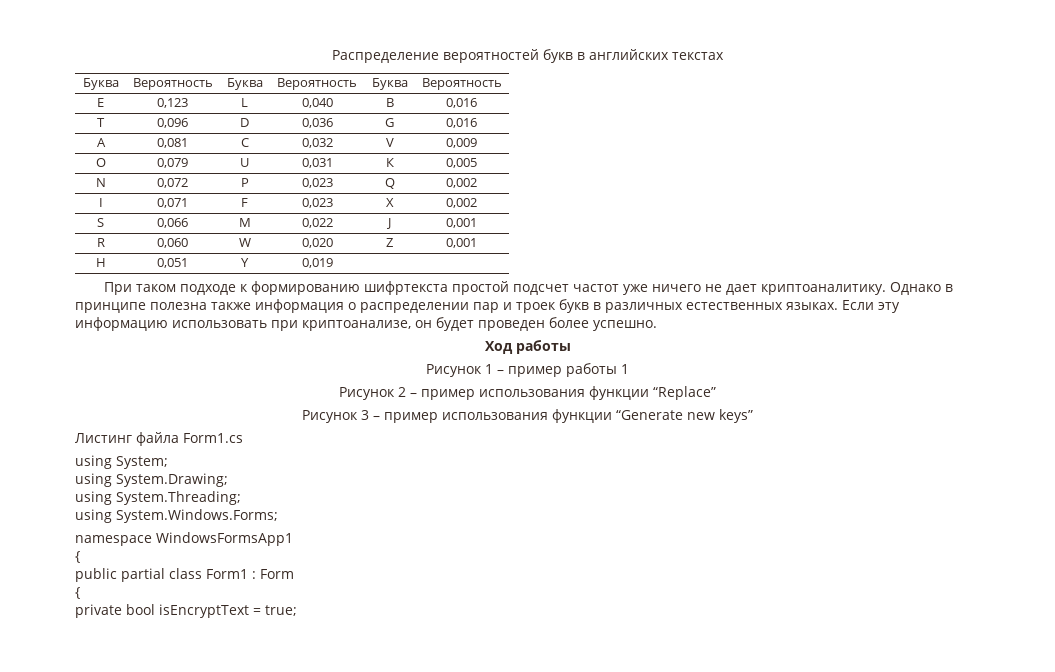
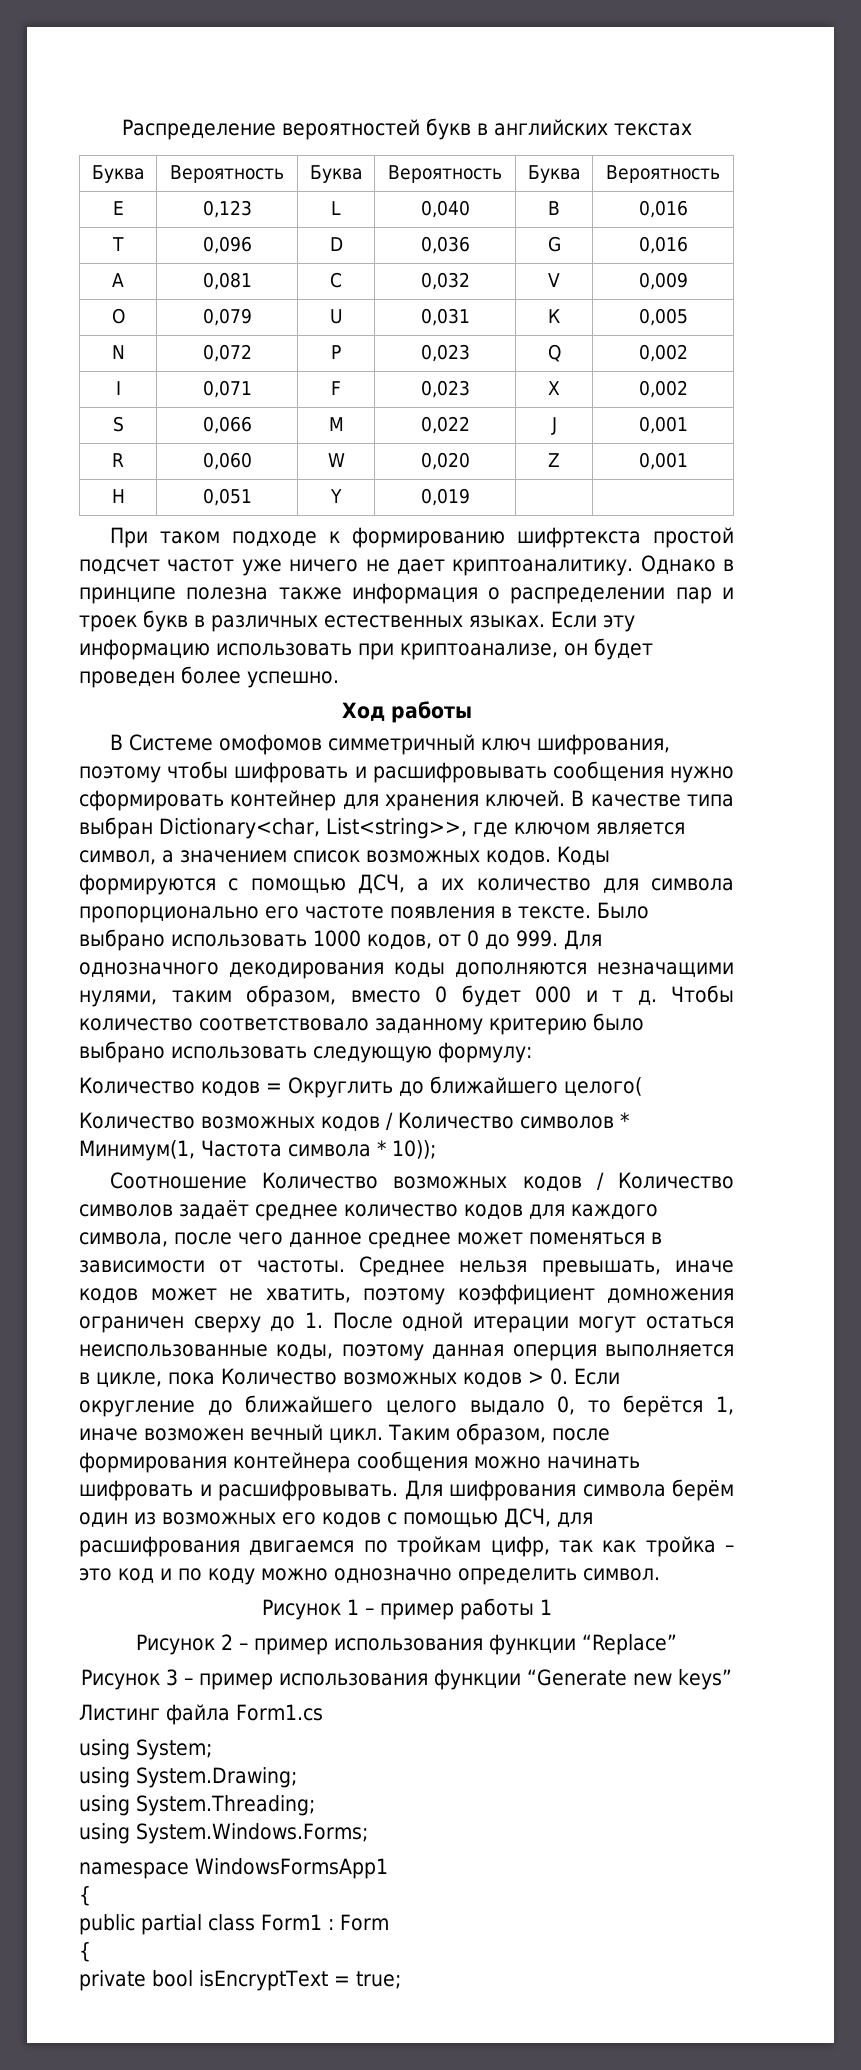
+ В Системе омофомов симметричный ключ шифрования, поэтому чтобы шифровать и расшифровывать сообщения нужно сформировать контейнер для хранения ключей. В качестве типа выбран Dictionary<char, List<string>>, где ключом является символ, а значением список возможных кодов. Коды формируются с помощью ДСЧ, а их количество для символа пропорционально его частоте появления в тексте. Было выбрано использовать 1000 кодов, от 0 до 999. Для однозначного декодирования коды дополняются незначащими нулями, таким образом, вместо 0 будет 000 и т д. Чтобы количество соответствовало заданному критерию было выбрано использовать следующую формулу:
+ Количество кодов = Округлить до ближайшего целого(
+ Количество возможных кодов / Количество символов * Минимум(1, Частота символа * 10));
+ Соотношение Количество возможных кодов / Количество символов задаёт среднее количество кодов для каждого символа, после чего данное среднее может поменяться в зависимости от частоты. Среднее нельзя превышать, иначе кодов может не хватить, поэтому коэффициент домножения ограничен сверху до 1. После одной итерации могут остаться неиспользованные коды, поэтому данная оперция выполняется в цикле, пока Количество возможных кодов > 0. Если округление до ближайшего целого выдало 0, то берётся 1, иначе возможен вечный цикл. Таким образом, после формирования контейнера сообщения можно начинать шифровать и расшифровывать. Для шифрования символа берём один из возможных его кодов с помощью ДСЧ, для расшифрования двигаемся по тройкам цифр, так как тройка – это код и по коду можно однозначно определить символ.

